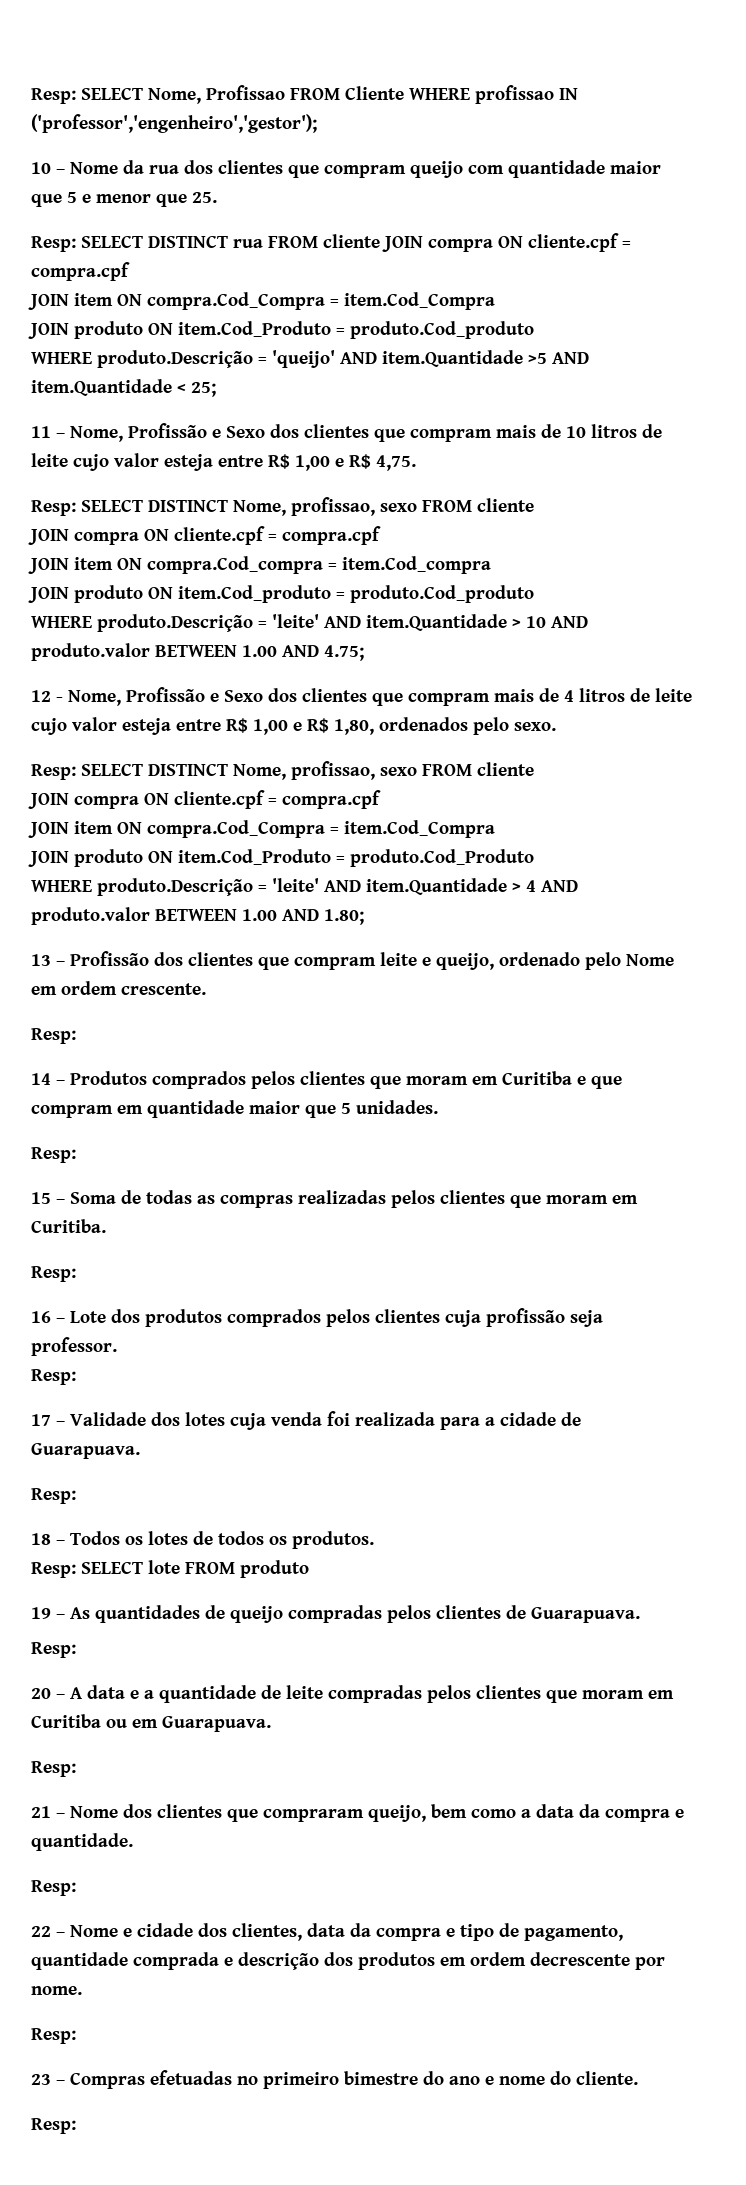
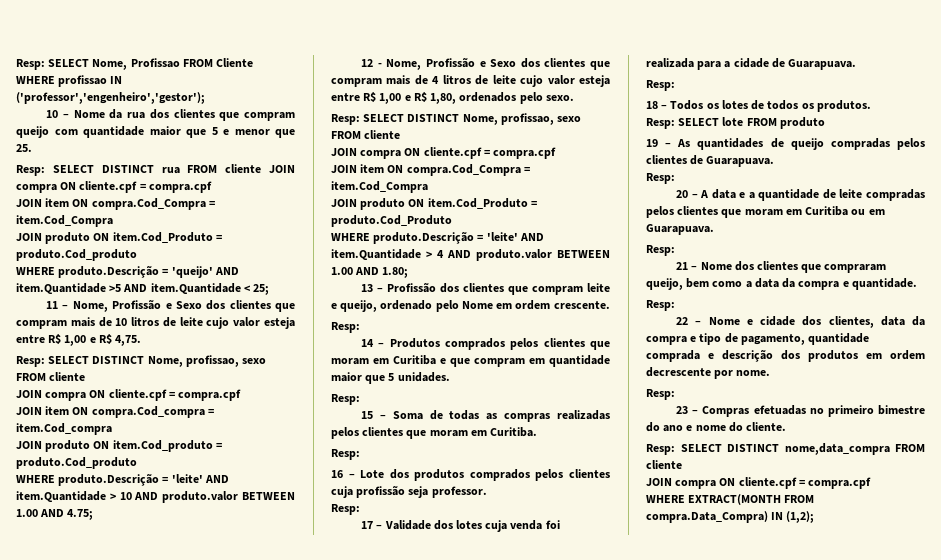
  23 – Compras efetuadas no primeiro bimestre do ano e nome do cliente.
- Resp:
+ Resp: SELECT DISTINCT nome,data_compra FROM cliente
+ JOIN compra ON cliente.cpf = compra.cpf
+ WHERE EXTRACT(MONTH FROM compra.Data_Compra) IN (1,2);

